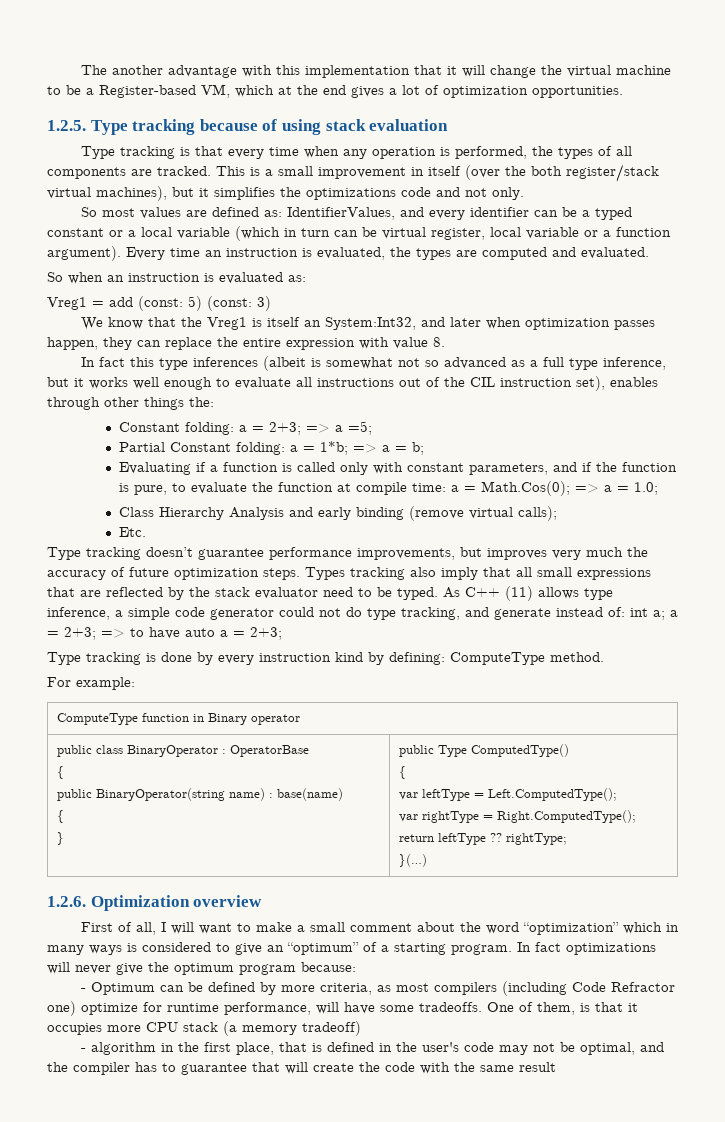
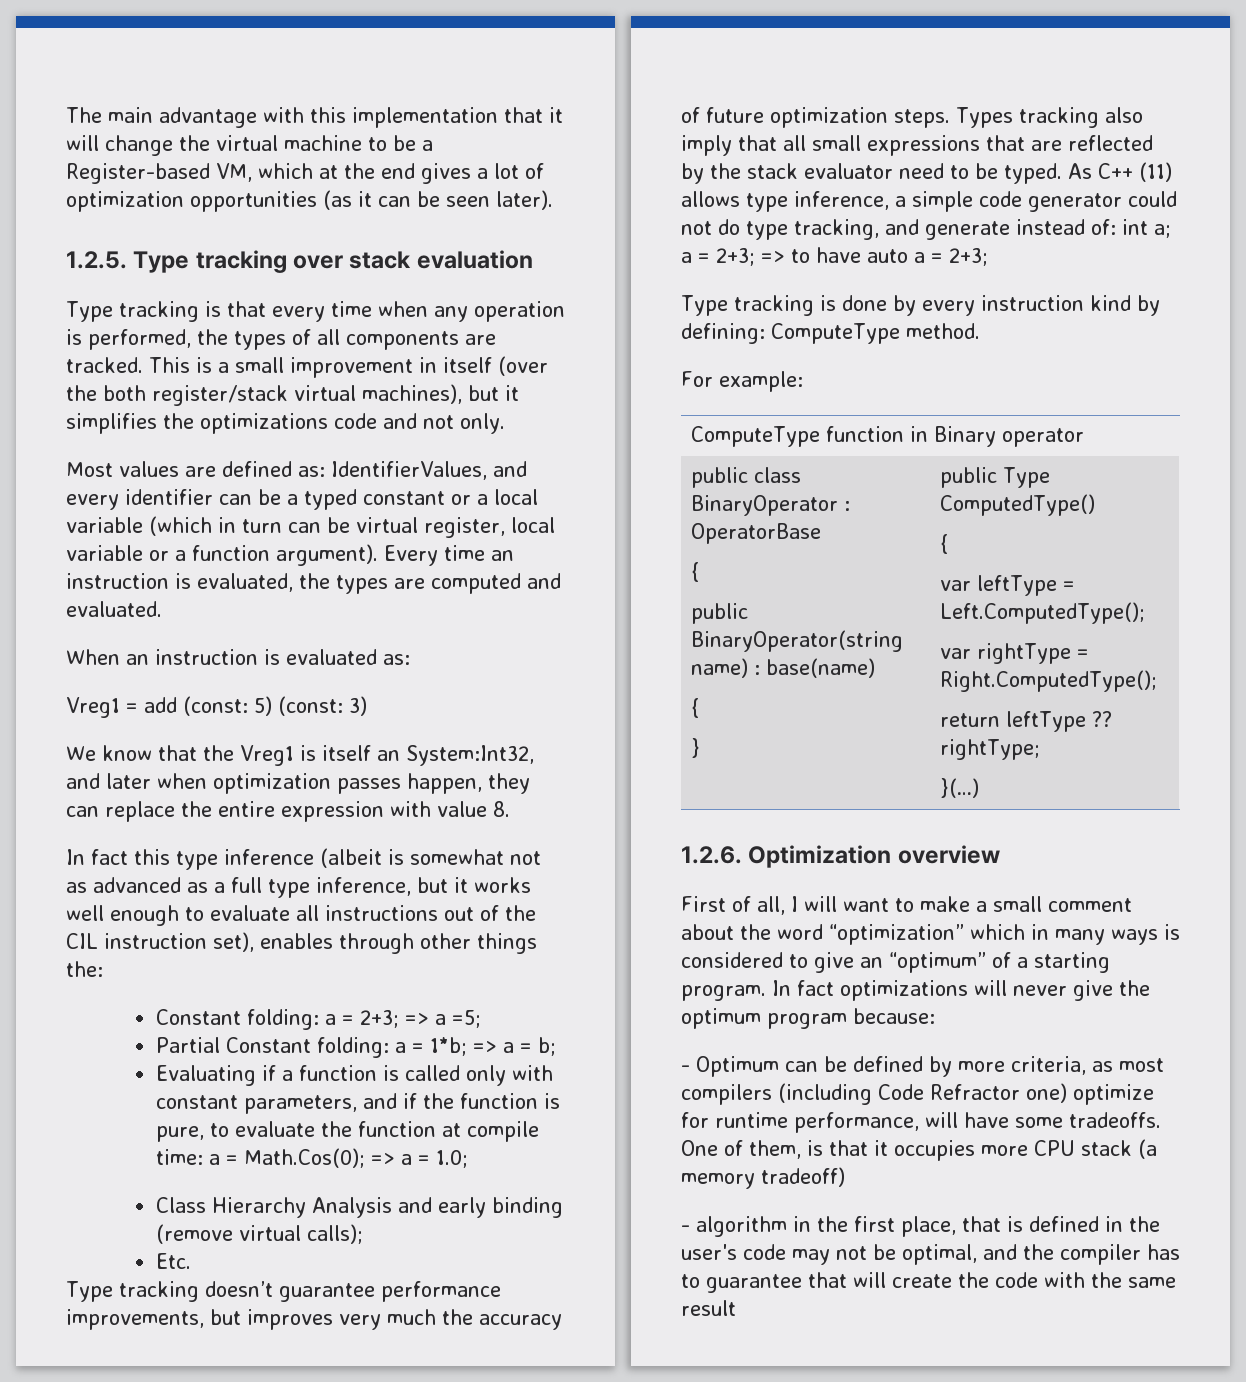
- The another advantage with this implementation that it will change the virtual machine to be a Register-based VM, which at the end gives a lot of optimization opportunities.
+ The main advantage with this implementation that it will change the virtual machine to be a Register-based VM, which at the end gives a lot of optimization opportunities (as it can be seen later).
- 1.2.5. Type tracking because of using stack evaluation
+ 1.2.5. Type tracking over stack evaluation
- So most values are defined as: IdentifierValues, and every identifier can be a typed constant or a local variable (which in turn can be virtual register, local variable or a function argument).
+ Most values are defined as: IdentifierValues, and every identifier can be a typed constant or a local variable (which in turn can be virtual register, local variable or a function argument).
- So when an instruction is evaluated as:
+ When an instruction is evaluated as:
- In fact this type inferences (albeit is somewhat not so advanced as a full type inference, but it works well enough to evaluate all instructions out of the CIL instruction set), enables through other things the:
+ In fact this type inference (albeit is somewhat not as advanced as a full type inference, but it works well enough to evaluate all instructions out of the CIL instruction set), enables through other things the:

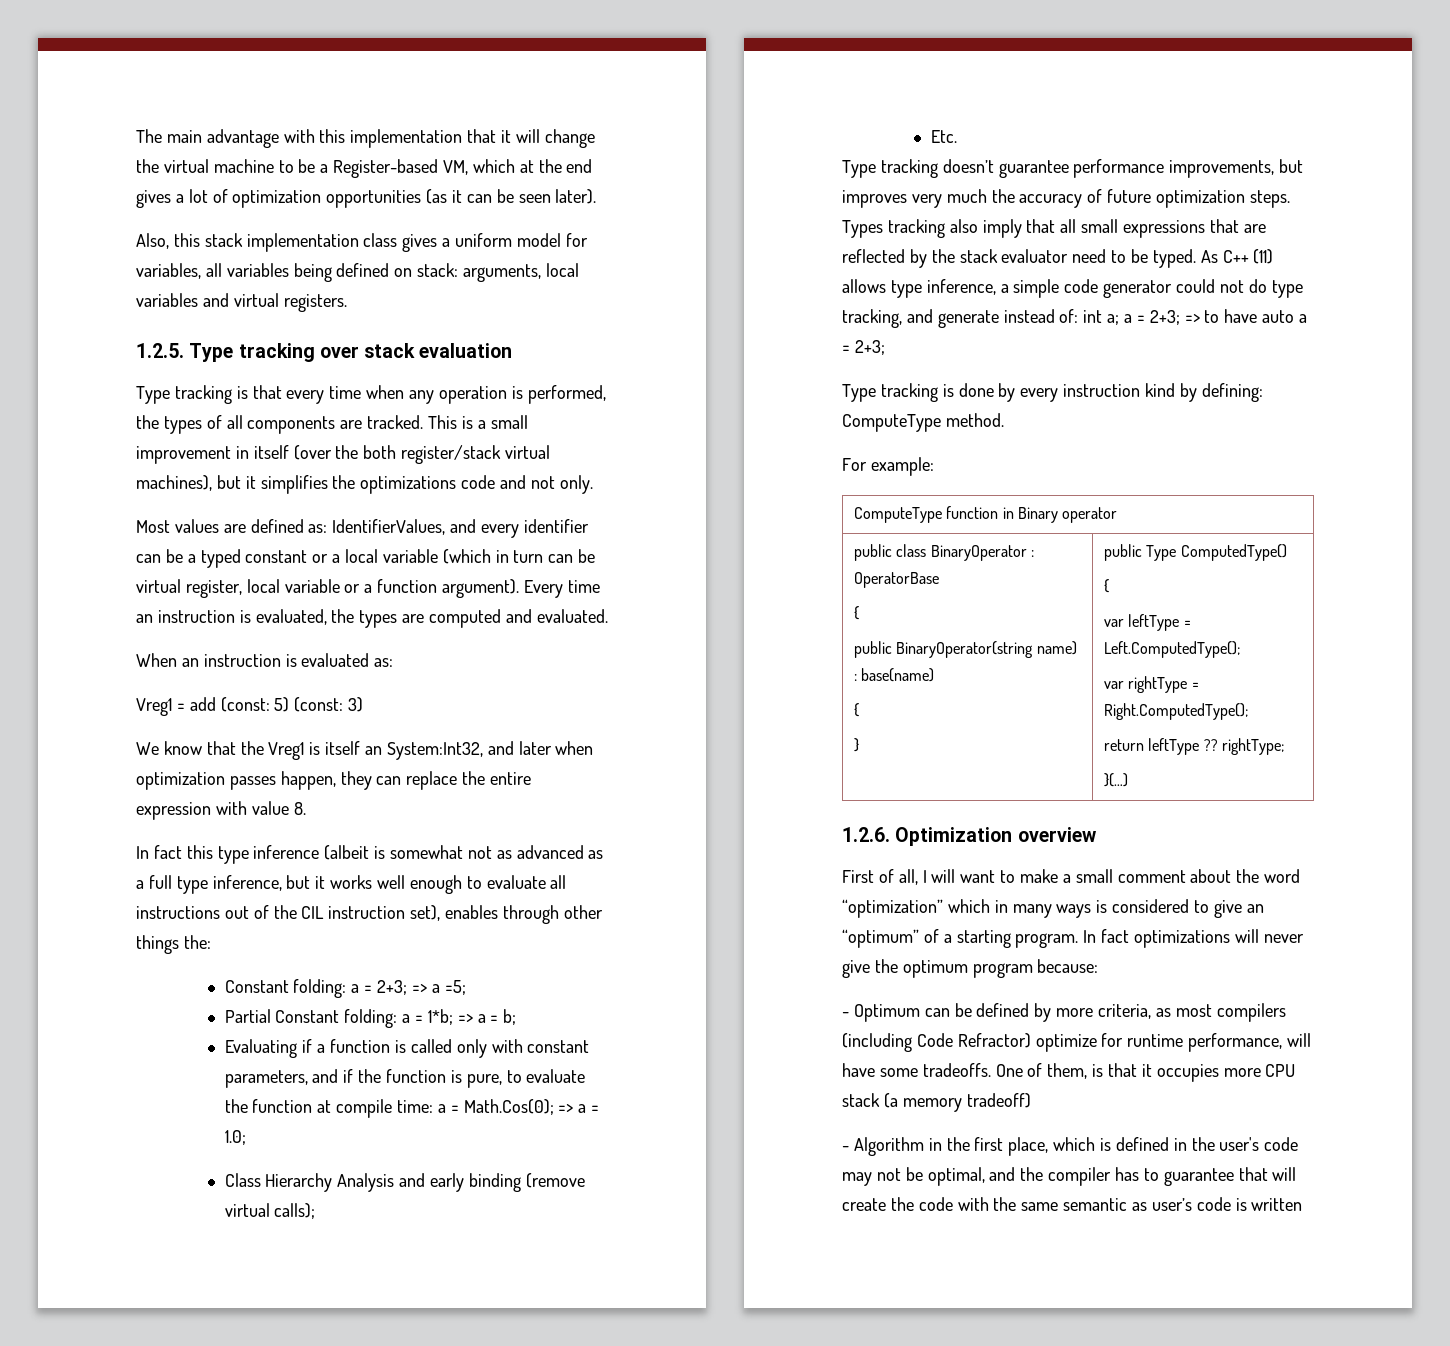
+ Also, this stack implementation class gives a uniform model for variables, all variables being defined on stack: arguments, local variables and virtual registers.
- - Optimum can be defined by more criteria, as most compilers (including Code Refractor one) optimize for runtime performance, will have some tradeoffs.
+ - Optimum can be defined by more criteria, as most compilers (including Code Refractor) optimize for runtime performance, will have some tradeoffs.
- - algorithm in the first place, that is defined in the user's code may not be optimal, and the compiler has to guarantee that will create the code with the same result
+ - Algorithm in the first place, which is defined in the user's code may not be optimal, and the compiler has to guarantee that will create the code with the same semantic as user’s code is written

